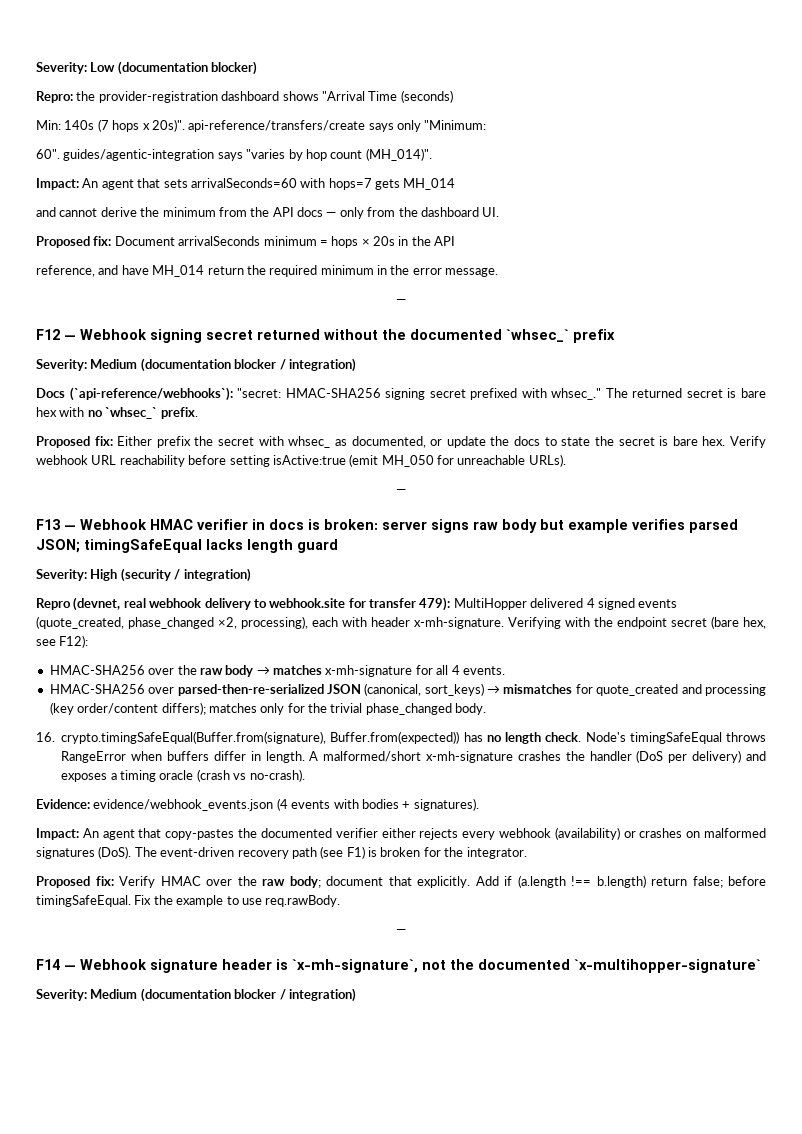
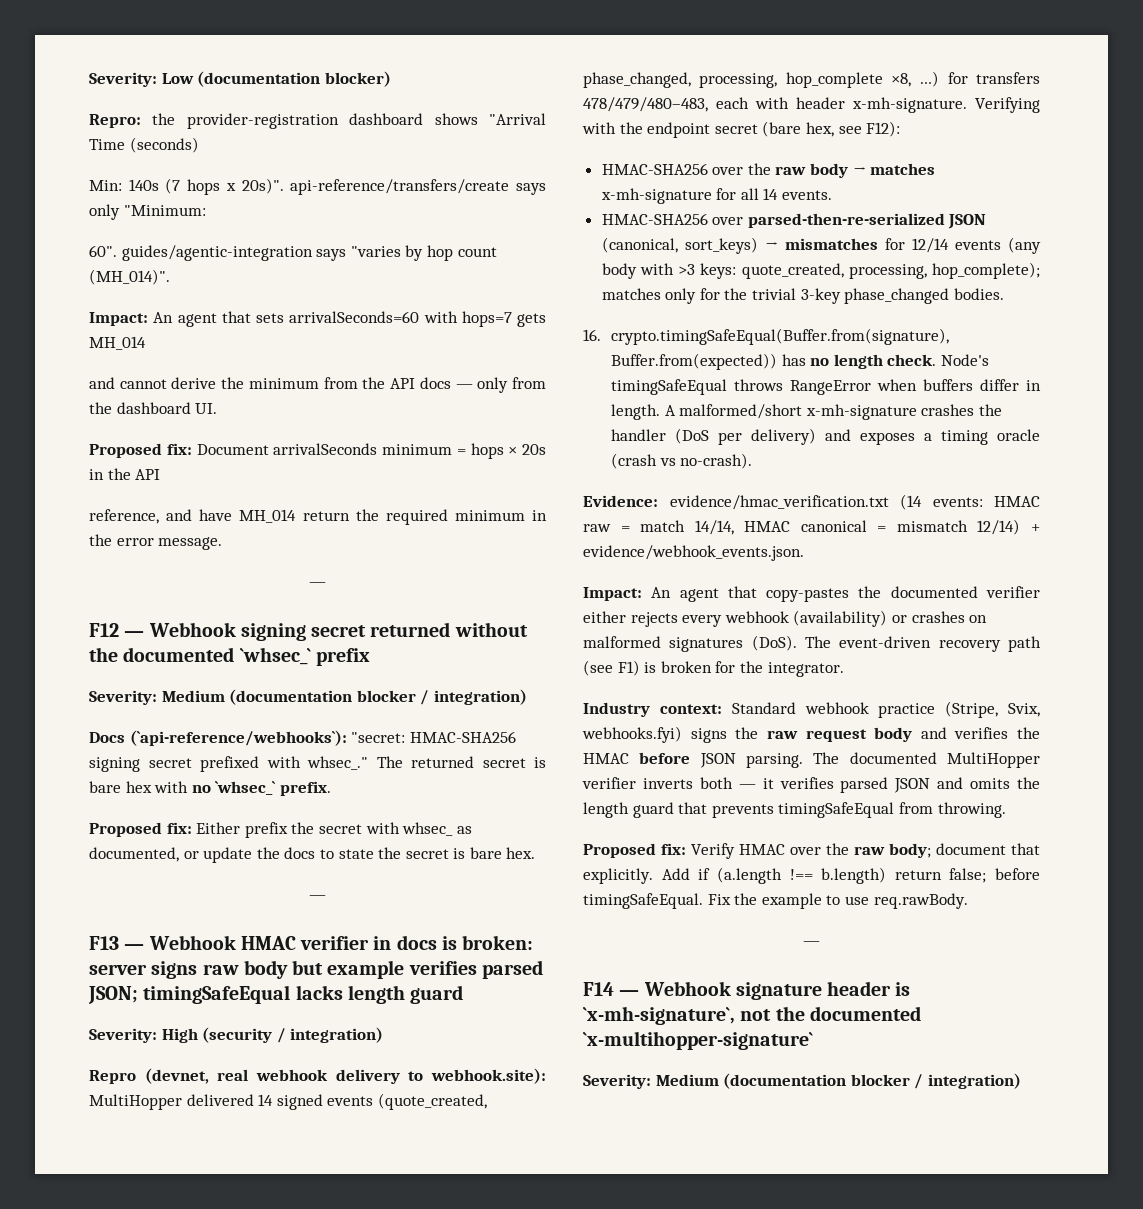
- Verify webhook URL reachability before setting isActive:true (emit MH_050 for unreachable URLs).
- Repro (devnet, real webhook delivery to webhook.site for transfer 479): MultiHopper delivered 4 signed events (quote_created, phase_changed ×2, processing), each with header x-mh-signature.
+ Repro (devnet, real webhook delivery to webhook.site): MultiHopper delivered 14 signed events (quote_created, phase_changed, processing, hop_complete ×8, …) for transfers 478/479/480–483, each with header x-mh-signature.
- HMAC-SHA256 over the raw body → matches x-mh-signature for all 4 events.
+ HMAC-SHA256 over the raw body → matches x-mh-signature for all 14 events.
- HMAC-SHA256 over parsed-then-re-serialized JSON (canonical, sort_keys) → mismatches for quote_created and processing (key order/content differs); matches only for the trivial phase_changed body.
+ HMAC-SHA256 over parsed-then-re-serialized JSON (canonical, sort_keys) → mismatches for 12/14 events (any body with >3 keys: quote_created, processing, hop_complete); matches only for the trivial 3-key phase_changed bodies.
- Evidence: evidence/webhook_events.json (4 events with bodies + signatures).
+ Evidence: evidence/hmac_verification.txt (14 events: HMAC raw = match 14/14, HMAC canonical = mismatch 12/14) + evidence/webhook_events.json.
+ Industry context: Standard webhook practice (Stripe, Svix, webhooks.fyi) signs the raw request body and verifies the HMAC before JSON parsing. The documented MultiHopper verifier inverts both — it verifies parsed JSON and omits the length guard that prevents timingSafeEqual from throwing.

